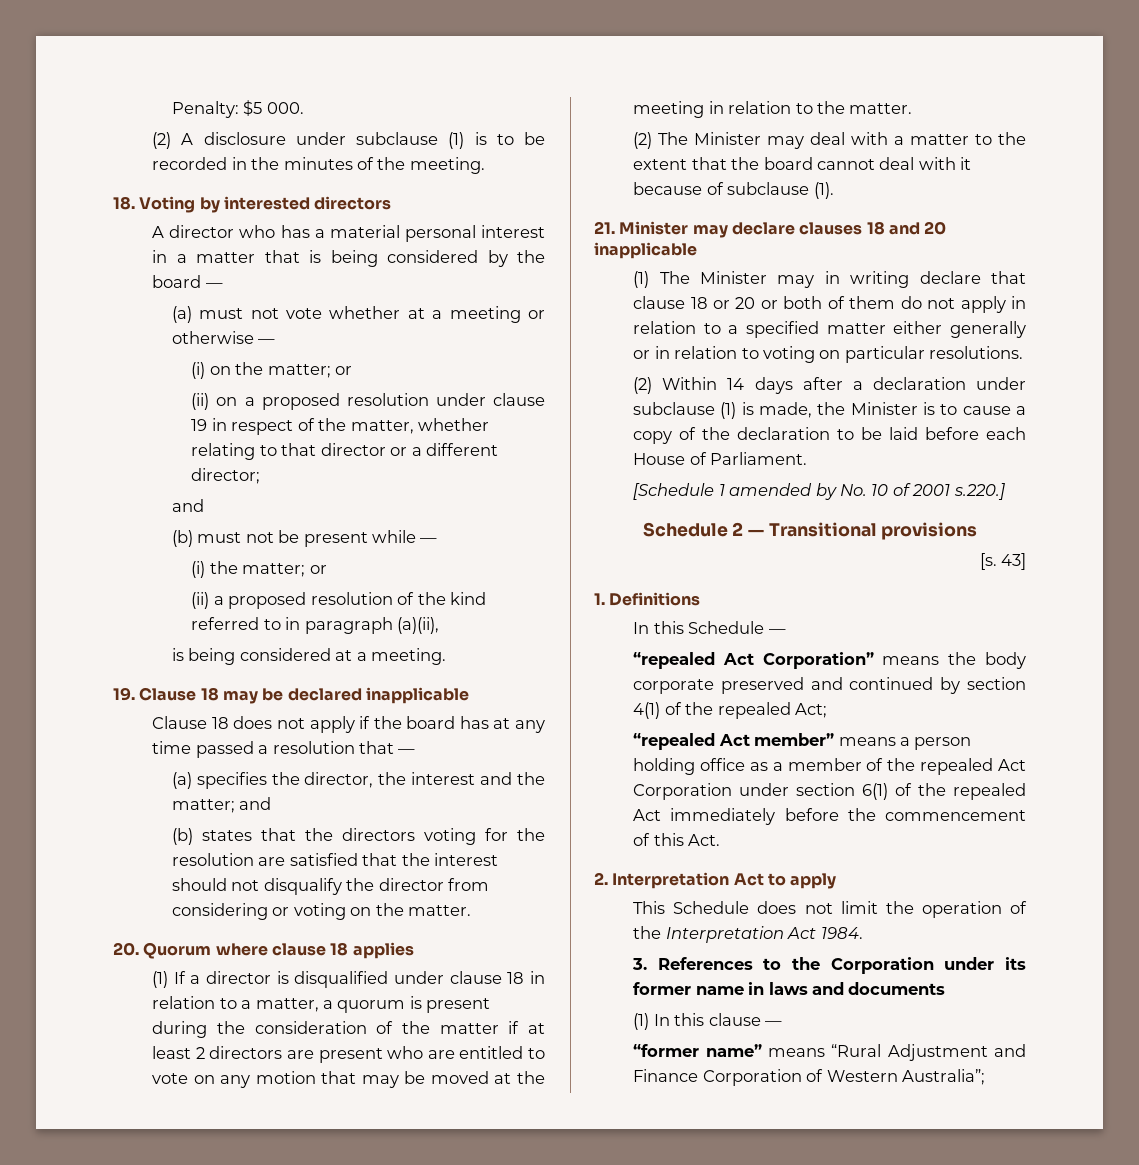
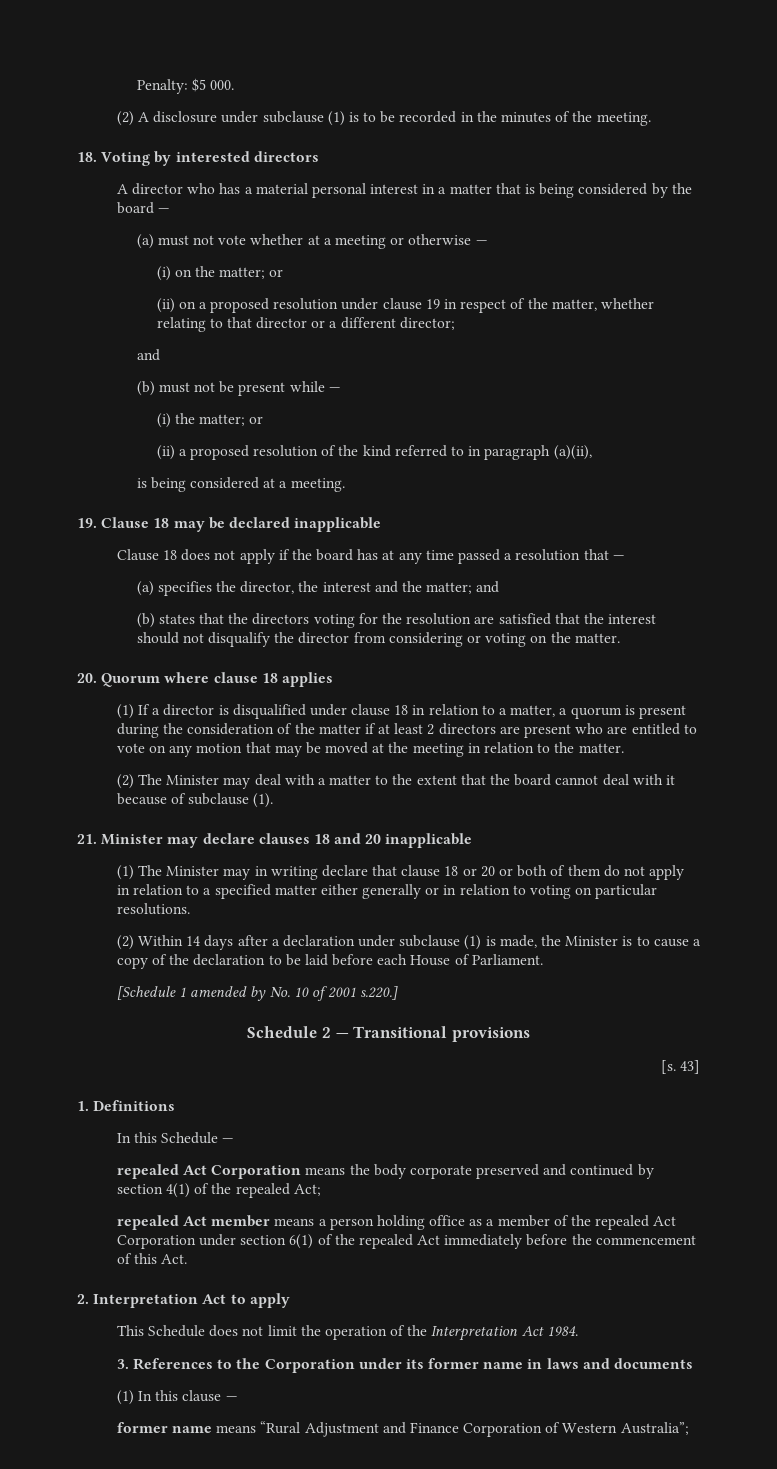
- “repealed Act Corporation” means the body corporate preserved and continued by section 4(1) of the repealed Act;
+ repealed Act Corporation means the body corporate preserved and continued by section 4(1) of the repealed Act;
- “repealed Act member” means a person holding office as a member of the repealed Act Corporation under section 6(1) of the repealed Act immediately before the commencement of this Act.
+ repealed Act member means a person holding office as a member of the repealed Act Corporation under section 6(1) of the repealed Act immediately before the commencement of this Act.
- “former name” means “Rural Adjustment and Finance Corporation of Western Australia”;
+ former name means “Rural Adjustment and Finance Corporation of Western Australia”;

